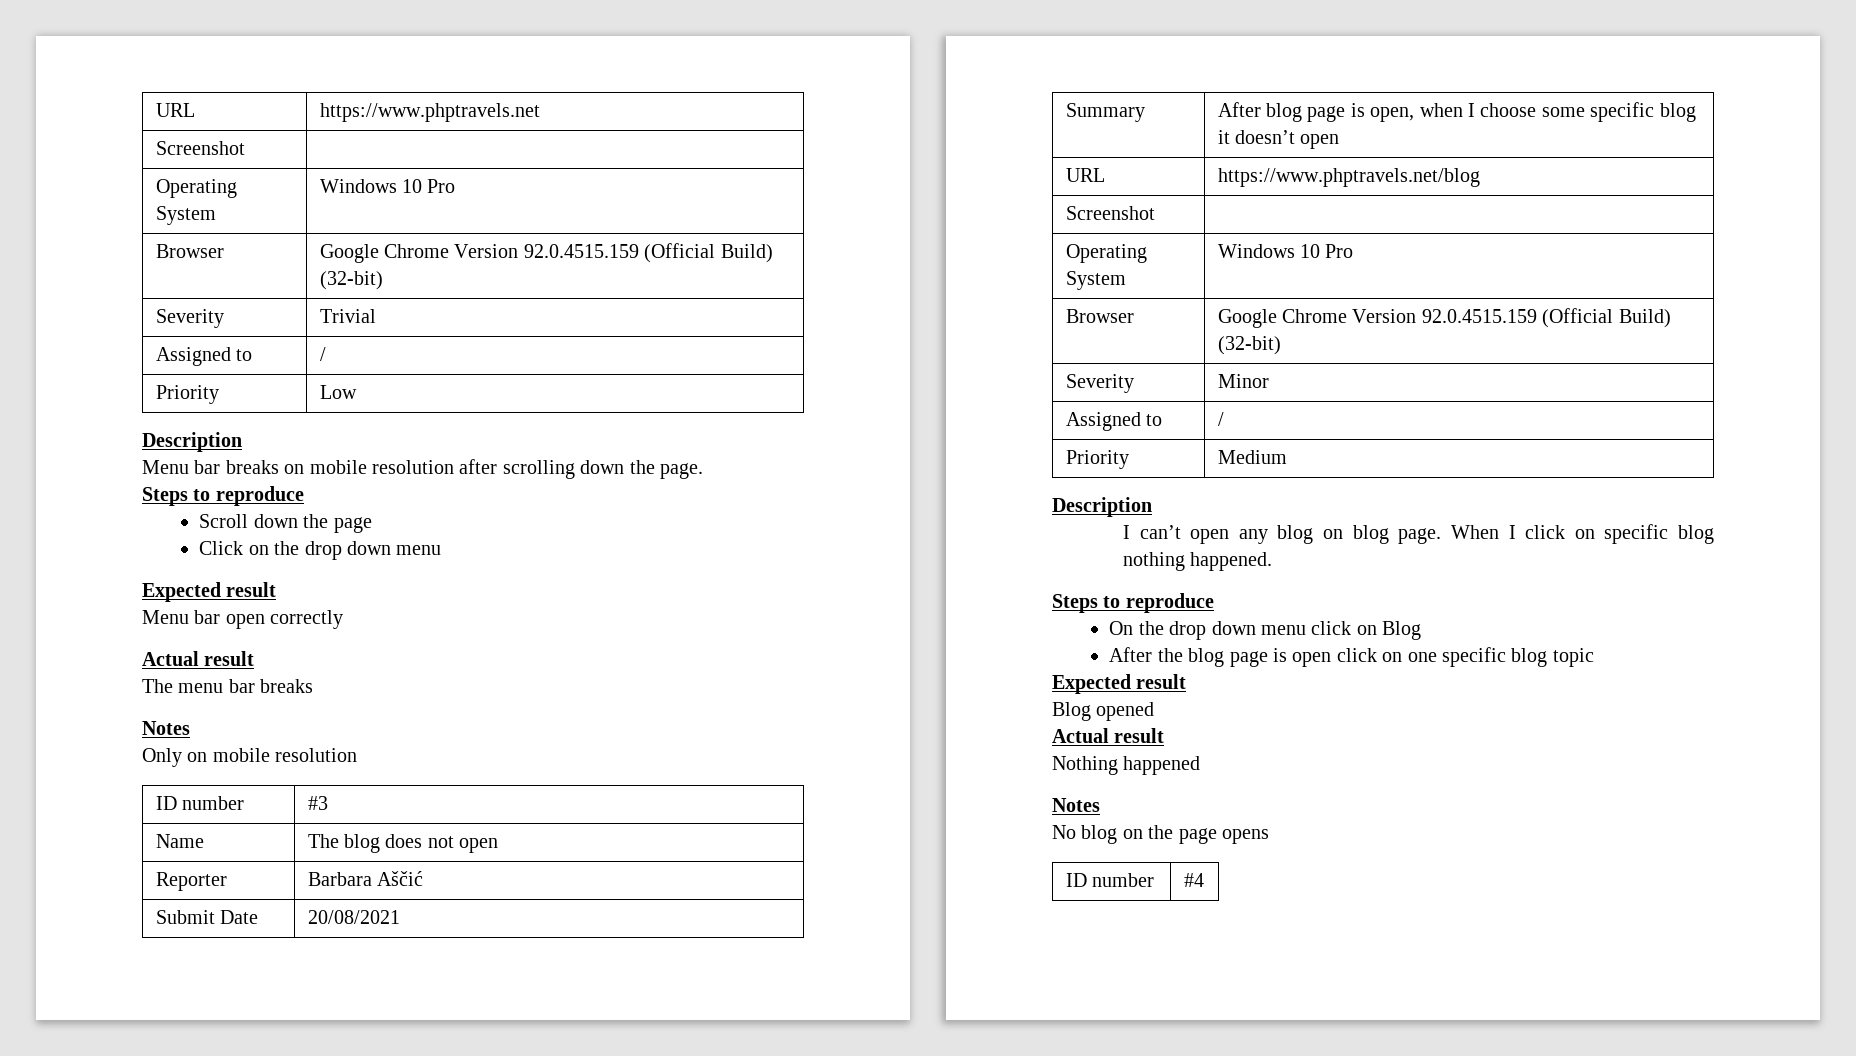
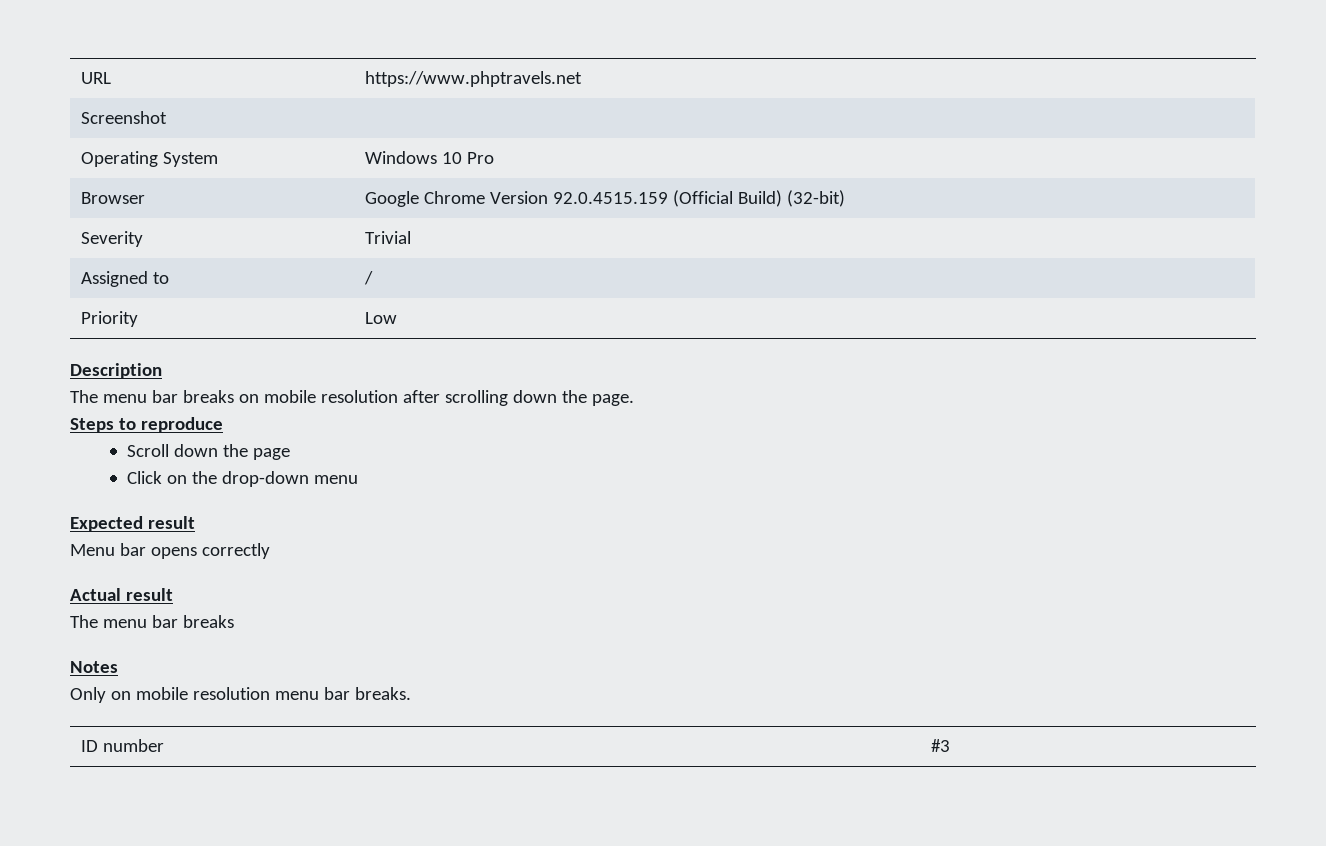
- Menu bar breaks on mobile resolution after scrolling down the page.
+ The menu bar breaks on mobile resolution after scrolling down the page.
- Click on the drop down menu
+ Click on the drop-down menu
- Menu bar open correctly
+ Menu bar opens correctly
- Only on mobile resolution
+ Only on mobile resolution menu bar breaks.
- Name | The blog does not open
- Reporter | Barbara Aščić
- Submit Date | 20/08/2021
- Summary | After blog page is open, when I choose some specific blog it doesn’t open
- URL | https://www.phptravels.net/blog
- Screenshot |
- Operating System | Windows 10 Pro
- Browser | Google Chrome Version 92.0.4515.159 (Official Build) (32-bit)
- Severity | Minor
- Assigned to | /
- Priority | Medium
- Description
- I can’t open any blog on blog page. When I click on specific blog nothing happened.
- Steps to reproduce
- On the drop down menu click on Blog
- After the blog page is open click on one specific blog topic
- Expected result
- Blog opened
- Actual result
- Nothing happened
- Notes
- No blog on the page opens
- ID number | #4

